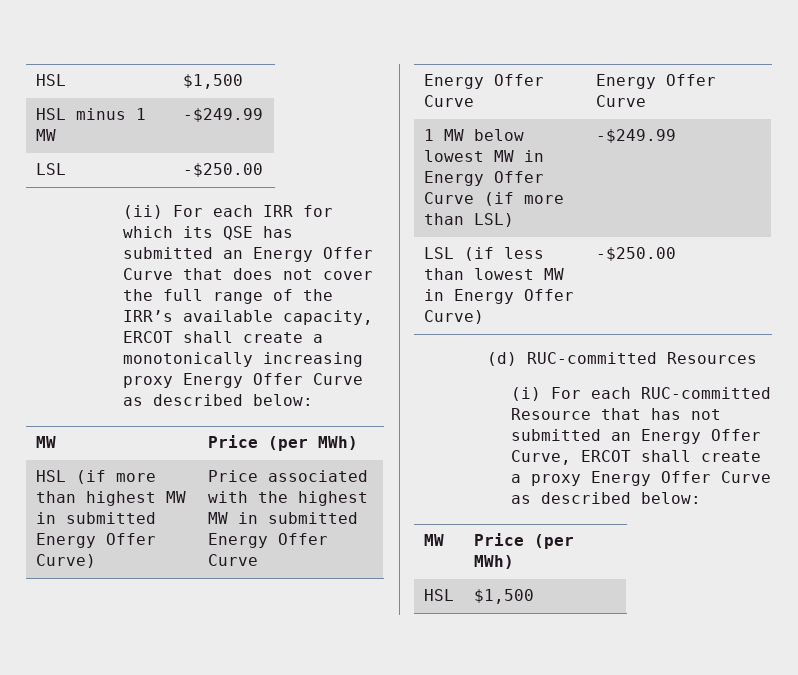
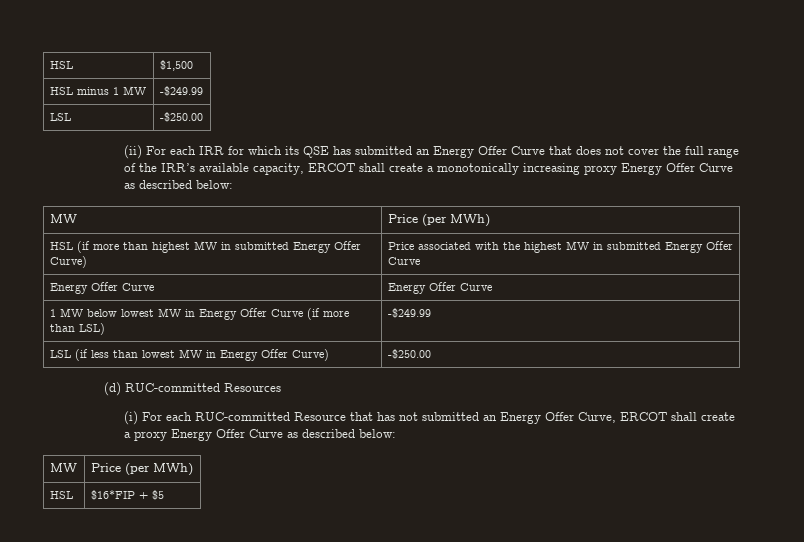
  (i) For each RUC-committed Resource that has not submitted an Energy Offer Curve, ERCOT shall create a proxy Energy Offer Curve as described below:
  MW | Price (per MWh)
- HSL | $1,500
+ HSL | $16*FIP + $5

